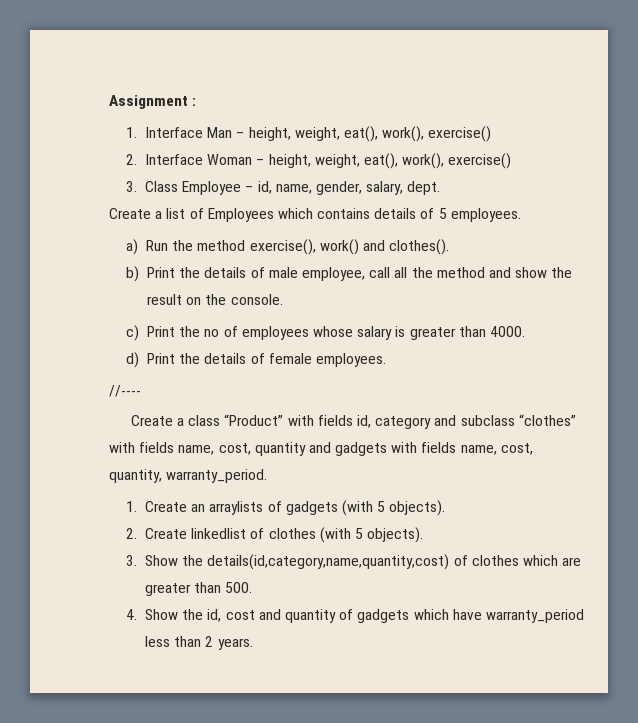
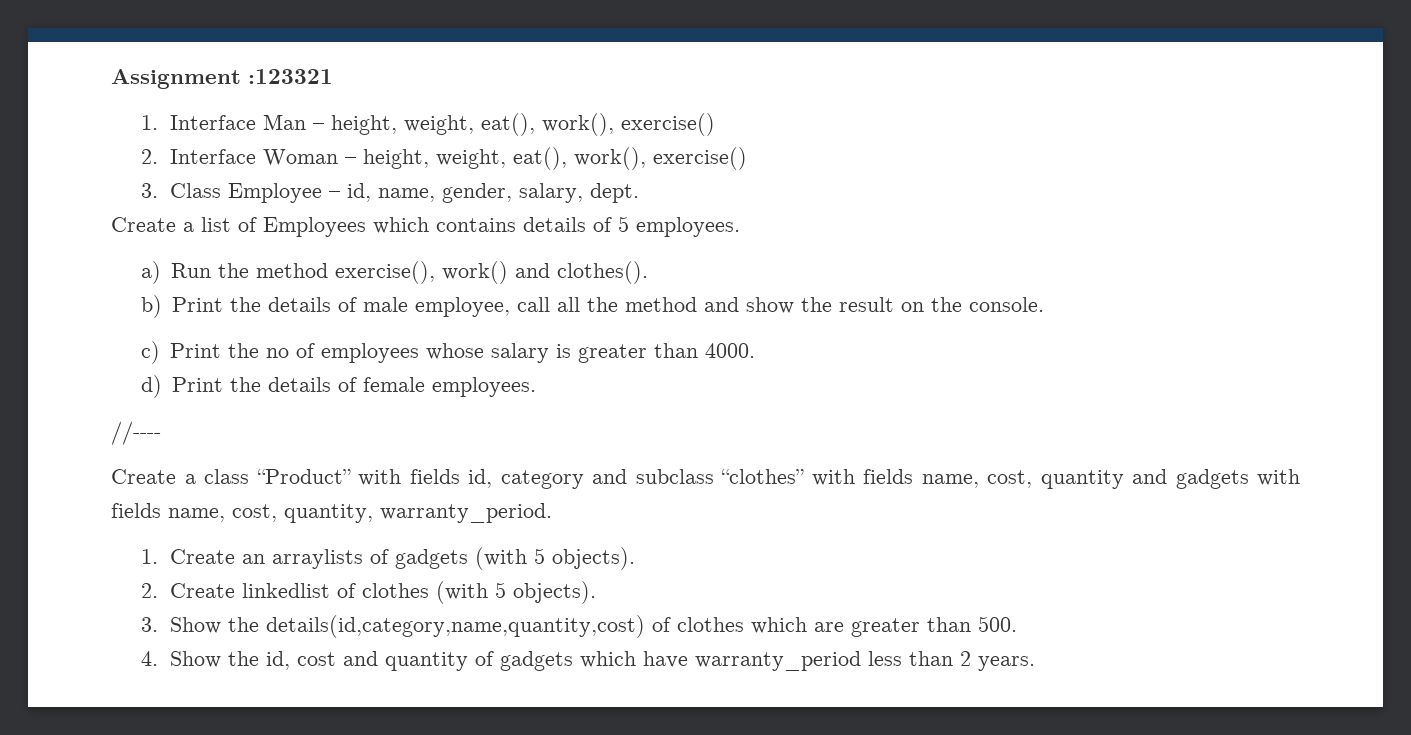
- Assignment :
+ Assignment :123321

